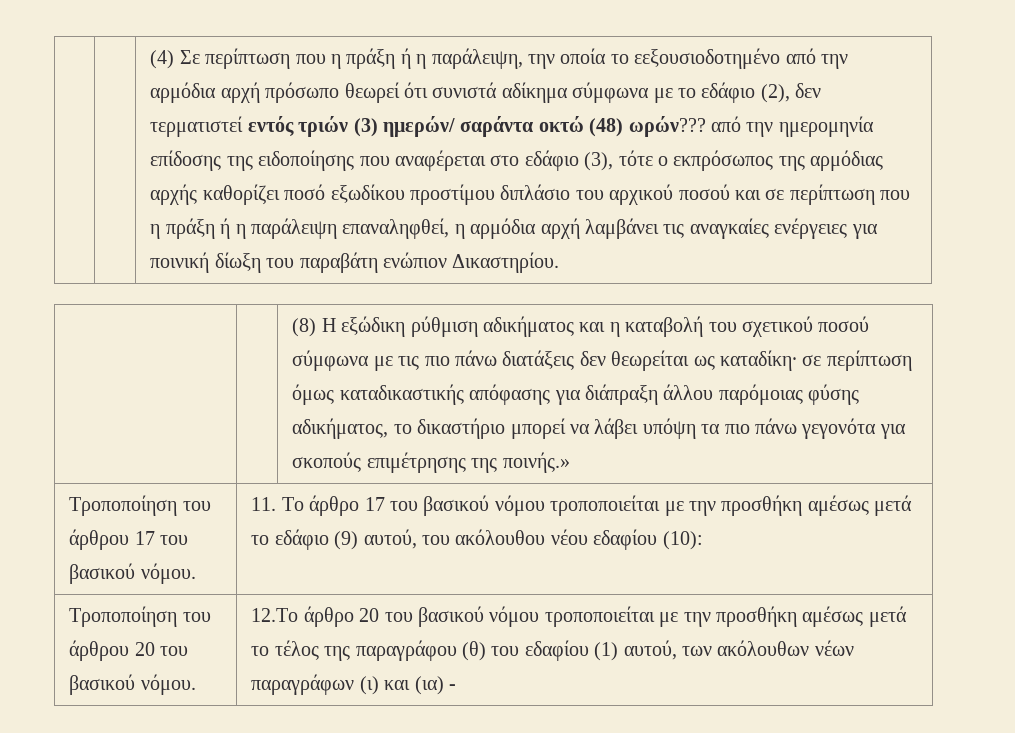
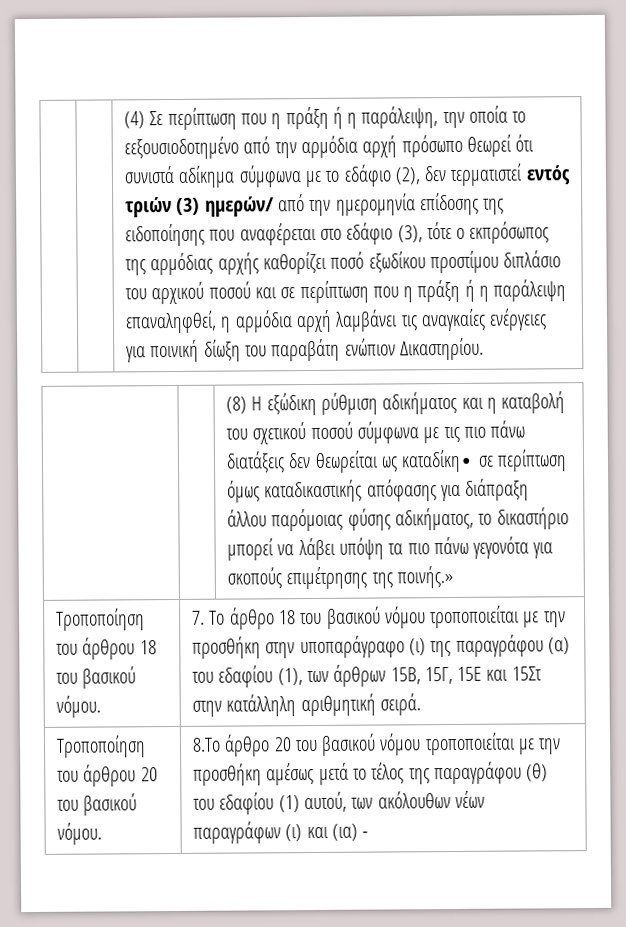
- (4) Σε περίπτωση που η πράξη ή η παράλειψη, την οποία το εεξουσιοδοτημένο από την αρμόδια αρχή πρόσωπο θεωρεί ότι συνιστά αδίκημα σύμφωνα με το εδάφιο (2), δεν τερματιστεί εντός τριών (3) ημερών/ σαράντα οκτώ (48) ωρών??? από την ημερομηνία επίδοσης της ειδοποίησης που αναφέρεται στο εδάφιο (3), τότε ο εκπρόσωπος της αρμόδιας αρχής καθορίζει ποσό εξωδίκου προστίμου διπλάσιο του αρχικού ποσού και σε περίπτωση που η πράξη ή η παράλειψη επαναληφθεί, η αρμόδια αρχή λαμβάνει τις αναγκαίες ενέργειες για ποινική δίωξη του παραβάτη ενώπιον Δικαστηρίου.
+ (4) Σε περίπτωση που η πράξη ή η παράλειψη, την οποία το εεξουσιοδοτημένο από την αρμόδια αρχή πρόσωπο θεωρεί ότι συνιστά αδίκημα σύμφωνα με το εδάφιο (2), δεν τερματιστεί εντός τριών (3) ημερών/ από την ημερομηνία επίδοσης της ειδοποίησης που αναφέρεται στο εδάφιο (3), τότε ο εκπρόσωπος της αρμόδιας αρχής καθορίζει ποσό εξωδίκου προστίμου διπλάσιο του αρχικού ποσού και σε περίπτωση που η πράξη ή η παράλειψη επαναληφθεί, η αρμόδια αρχή λαμβάνει τις αναγκαίες ενέργειες για ποινική δίωξη του παραβάτη ενώπιον Δικαστηρίου.
- Τροποποίηση του άρθρου 17 του βασικού νόμου. | 11. Το άρθρο 17 του βασικού νόμου τροποποιείται με την προσθήκη αμέσως μετά το εδάφιο (9) αυτού, του ακόλουθου νέου εδαφίου (10):
+ Τροποποίηση του άρθρου 18 του βασικού νόμου. | 7. Το άρθρο 18 του βασικού νόμου τροποποιείται με την προσθήκη στην υποπαράγραφο (ι) της παραγράφου (α) του εδαφίου (1), των άρθρων 15Β, 15Γ, 15Ε και 15Στ στην κατάλληλη αριθμητική σειρά.
- Τροποποίηση του άρθρου 20 του βασικού νόμου. | 12.Το άρθρο 20 του βασικού νόμου τροποποιείται με την προσθήκη αμέσως μετά το τέλος της παραγράφου (θ) του εδαφίου (1) αυτού, των ακόλουθων νέων παραγράφων (ι) και (ια) -
+ Τροποποίηση του άρθρου 20 του βασικού νόμου. | 8.Το άρθρο 20 του βασικού νόμου τροποποιείται με την προσθήκη αμέσως μετά το τέλος της παραγράφου (θ) του εδαφίου (1) αυτού, των ακόλουθων νέων παραγράφων (ι) και (ια) -

